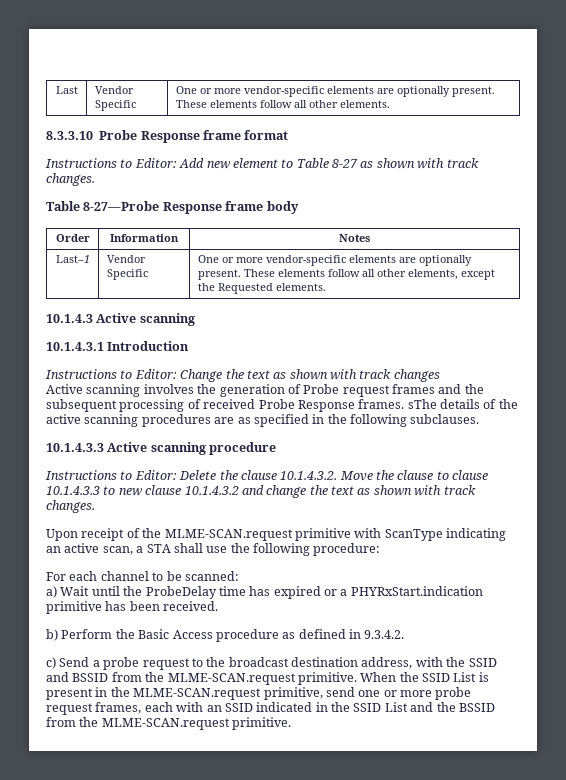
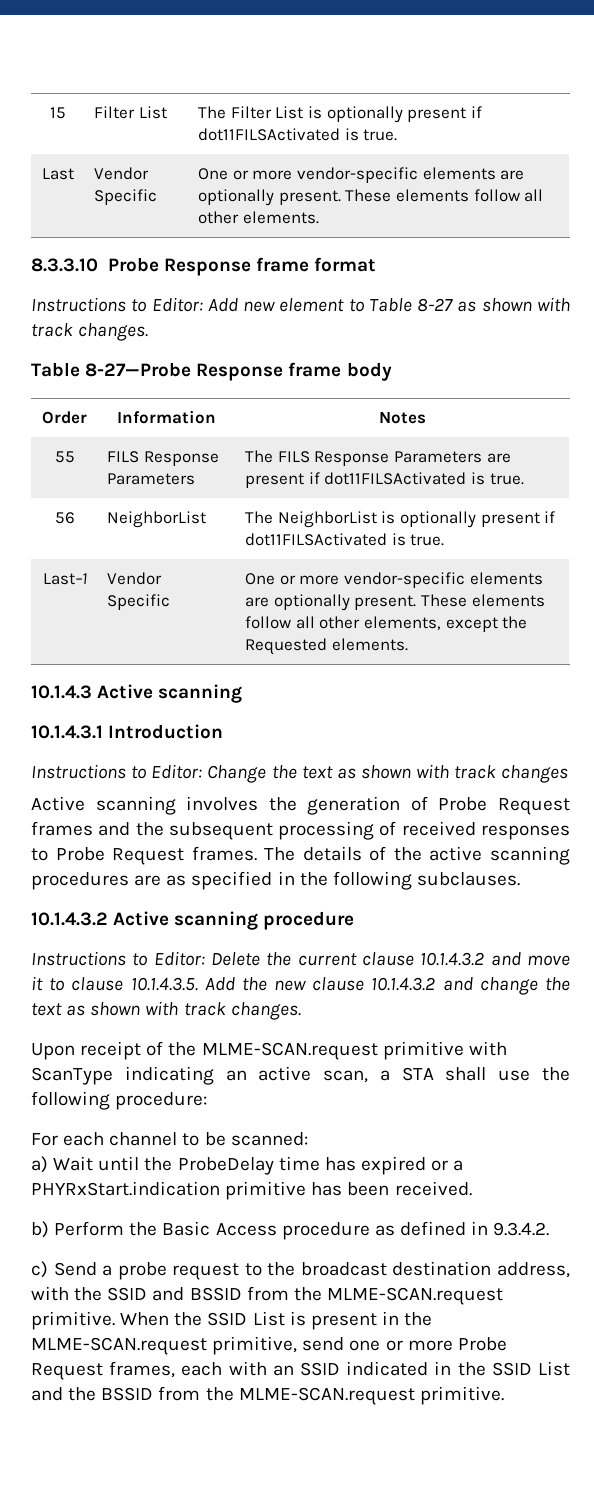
+ 15 | Filter List | The Filter List is optionally present if dot11FILSActivated is true.
+ 55 | FILS Response Parameters | The FILS Response Parameters are present if dot11FILSActivated is true.
+ 56 | NeighborList | The NeighborList is optionally present if dot11FILSActivated is true.
- Active scanning involves the generation of Probe request frames and the subsequent processing of received Probe Response frames. sThe details of the active scanning procedures are as specified in the following subclauses.
+ Active scanning involves the generation of Probe Request frames and the subsequent processing of received responses to Probe Request frames. The details of the active scanning procedures are as specified in the following subclauses.
- 10.1.4.3.3 Active scanning procedure
+ 10.1.4.3.2 Active scanning procedure
- Instructions to Editor: Delete the clause 10.1.4.3.2. Move the clause to clause 10.1.4.3.3 to new clause 10.1.4.3.2 and change the text as shown with track changes.
+ Instructions to Editor: Delete the current clause 10.1.4.3.2 and move it to clause 10.1.4.3.5. Add the new clause 10.1.4.3.2 and change the text as shown with track changes.
- When the SSID List is present in the MLME-SCAN.request primitive, send one or more probe request frames, each with an SSID indicated in the SSID List and the BSSID from the MLME-SCAN.request primitive.
+ When the SSID List is present in the MLME-SCAN.request primitive, send one or more Probe Request frames, each with an SSID indicated in the SSID List and the BSSID from the MLME-SCAN.request primitive.

